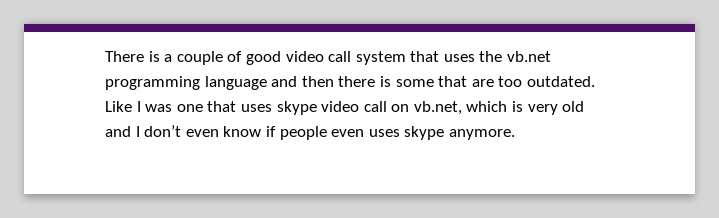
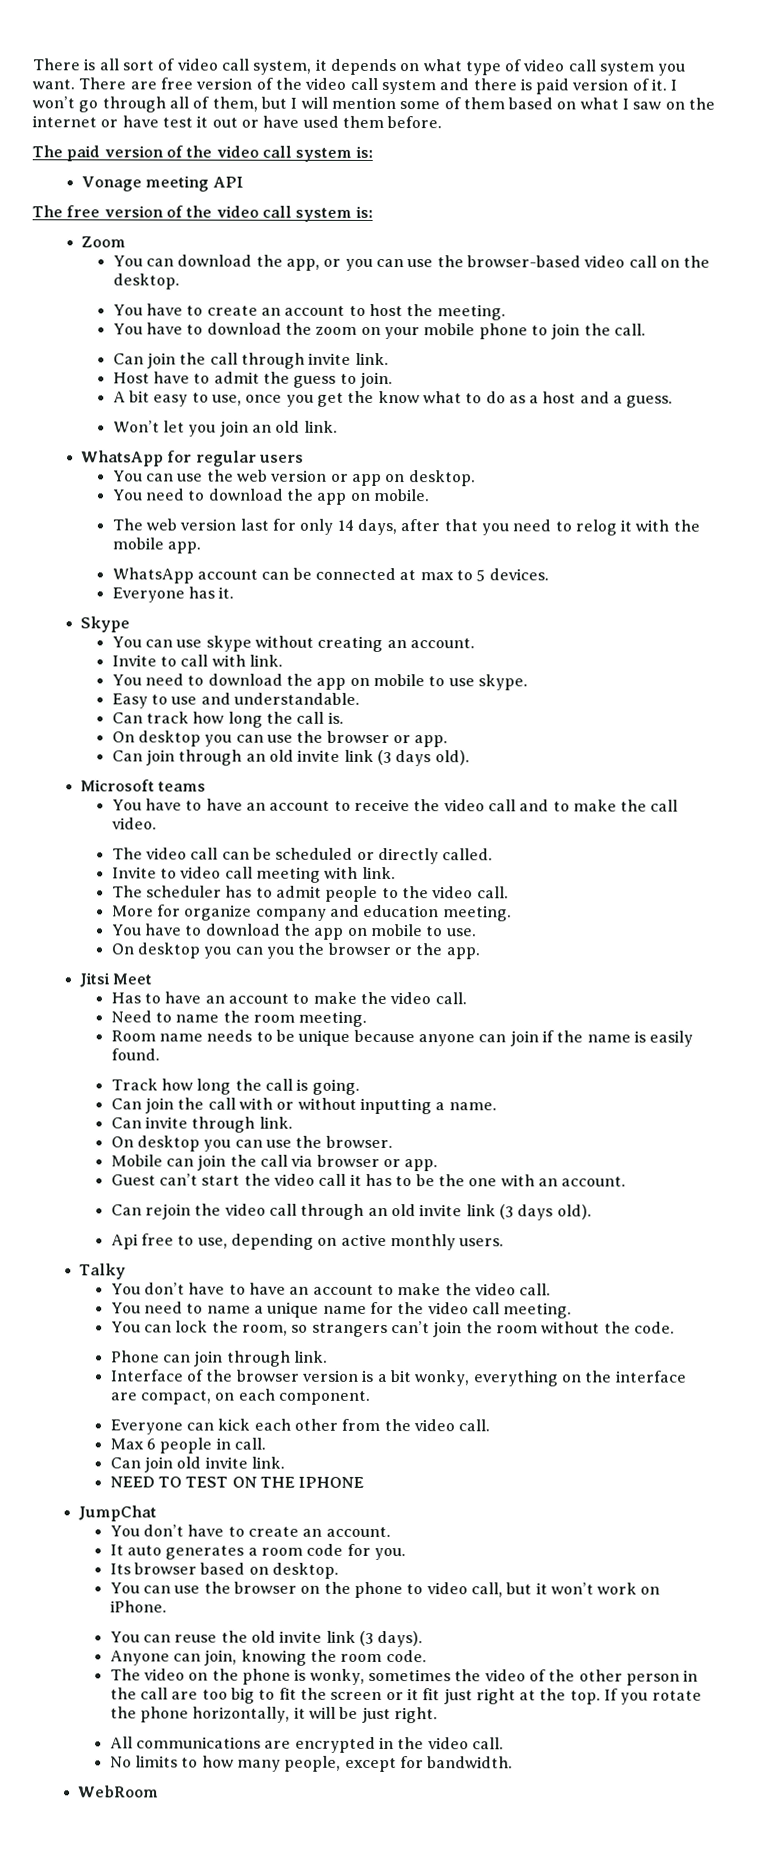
- There is a couple of good video call system that uses the vb.net programming language and then there is some that are too outdated. Like I was one that uses skype video call on vb.net, which is very old and I don’t even know if people even uses skype anymore.
+ There is all sort of video call system, it depends on what type of video call system you want. There are free version of the video call system and there is paid version of it. I won’t go through all of them, but I will mention some of them based on what I saw on the internet or have test it out or have used them before.
+ The paid version of the video call system is:
+ Vonage meeting API
+ The free version of the video call system is:
+ Zoom
+ You can download the app, or you can use the browser-based video call on the desktop.
+ You have to create an account to host the meeting.
+ You have to download the zoom on your mobile phone to join the call.
+ Can join the call through invite link.
+ Host have to admit the guess to join.
+ A bit easy to use, once you get the know what to do as a host and a guess.
+ Won’t let you join an old link.
+ WhatsApp for regular users
+ You can use the web version or app on desktop.
+ You need to download the app on mobile.
+ The web version last for only 14 days, after that you need to relog it with the mobile app.
+ WhatsApp account can be connected at max to 5 devices.
+ Everyone has it.
+ Skype
+ You can use skype without creating an account.
+ Invite to call with link.
+ You need to download the app on mobile to use skype.
+ Easy to use and understandable.
+ Can track how long the call is.
+ On desktop you can use the browser or app.
+ Can join through an old invite link (3 days old).
+ Microsoft teams
+ You have to have an account to receive the video call and to make the call video.
+ The video call can be scheduled or directly called.
+ Invite to video call meeting with link.
+ The scheduler has to admit people to the video call.
+ More for organize company and education meeting.
+ You have to download the app on mobile to use.
+ On desktop you can you the browser or the app.
+ Jitsi Meet
+ Has to have an account to make the video call.
+ Need to name the room meeting.
+ Room name needs to be unique because anyone can join if the name is easily found.
+ Track how long the call is going.
+ Can join the call with or without inputting a name.
+ Can invite through link.
+ On desktop you can use the browser.
+ Mobile can join the call via browser or app.
+ Guest can’t start the video call it has to be the one with an account.
+ Can rejoin the video call through an old invite link (3 days old).
+ Api free to use, depending on active monthly users.
+ Talky
+ You don’t have to have an account to make the video call.
+ You need to name a unique name for the video call meeting.
+ You can lock the room, so strangers can’t join the room without the code.
+ Phone can join through link.
+ Interface of the browser version is a bit wonky, everything on the interface are compact, on each component.
+ Everyone can kick each other from the video call.
+ Max 6 people in call.
+ Can join old invite link.
+ NEED TO TEST ON THE IPHONE
+ JumpChat
+ You don’t have to create an account.
+ It auto generates a room code for you.
+ Its browser based on desktop.
+ You can use the browser on the phone to video call, but it won’t work on iPhone.
+ You can reuse the old invite link (3 days).
+ Anyone can join, knowing the room code.
+ The video on the phone is wonky, sometimes the video of the other person in the call are too big to fit the screen or it fit just right at the top. If you rotate the phone horizontally, it will be just right.
+ All communications are encrypted in the video call.
+ No limits to how many people, except for bandwidth.
+ WebRoom

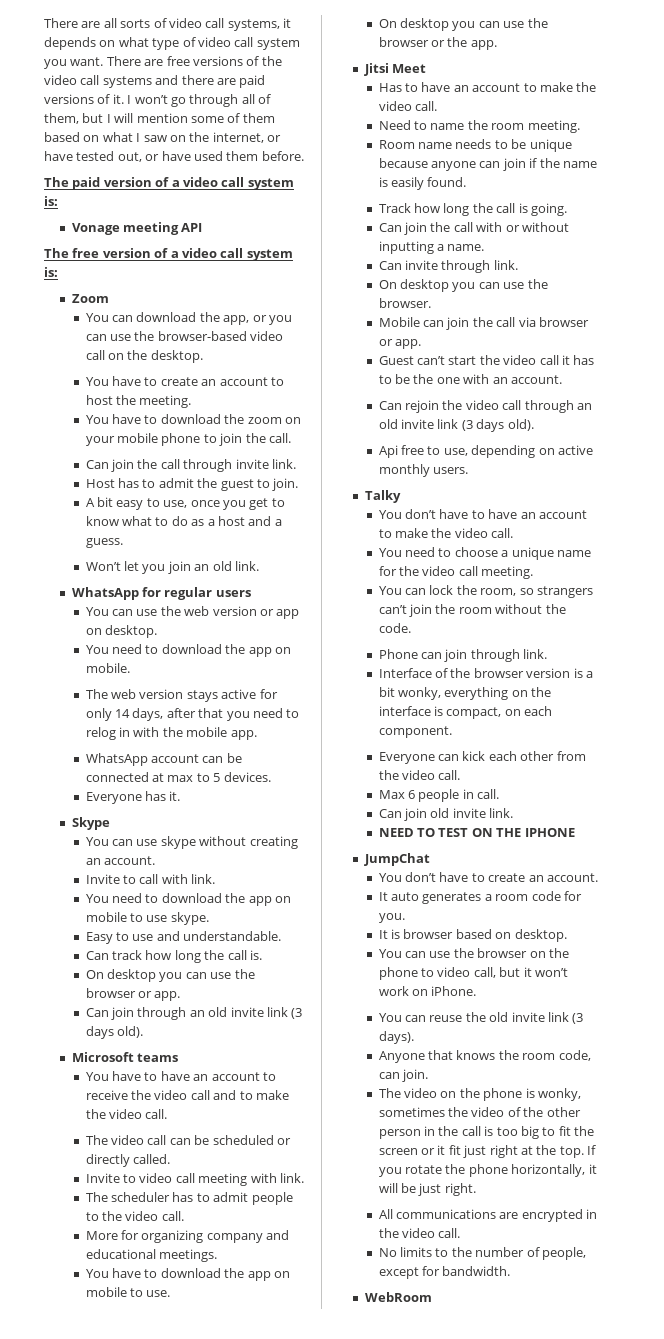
- There is all sort of video call system, it depends on what type of video call system you want.
+ There are all sorts of video call systems, it depends on what type of video call system you want.
- There are free version of the video call system and there is paid version of it.
+ There are free versions of the video call systems and there are paid versions of it.
- I won’t go through all of them, but I will mention some of them based on what I saw on the internet or have test it out or have used them before.
+ I won’t go through all of them, but I will mention some of them based on what I saw on the internet, or have tested out, or have used them before.
- The paid version of the video call system is:
+ The paid version of a video call system is:
- The free version of the video call system is:
+ The free version of a video call system is:
- Host have to admit the guess to join.
+ Host has to admit the guest to join.
- A bit easy to use, once you get the know what to do as a host and a guess.
+ A bit easy to use, once you get to know what to do as a host and a guess.
- The web version last for only 14 days, after that you need to relog it with the mobile app.
+ The web version stays active for only 14 days, after that you need to relog in with the mobile app.
- You have to have an account to receive the video call and to make the call video.
+ You have to have an account to receive the video call and to make the video call.
- More for organize company and education meeting.
+ More for organizing company and educational meetings.
- On desktop you can you the browser or the app.
+ On desktop you can use the browser or the app.
- You need to name a unique name for the video call meeting.
+ You need to choose a unique name for the video call meeting.
- Interface of the browser version is a bit wonky, everything on the interface are compact, on each component.
+ Interface of the browser version is a bit wonky, everything on the interface is compact, on each component.
- Its browser based on desktop.
+ It is browser based on desktop.
- Anyone can join, knowing the room code.
+ Anyone that knows the room code, can join.
- The video on the phone is wonky, sometimes the video of the other person in the call are too big to fit the screen or it fit just right at the top.
+ The video on the phone is wonky, sometimes the video of the other person in the call is too big to fit the screen or it fit just right at the top.
- No limits to how many people, except for bandwidth.
+ No limits to the number of people, except for bandwidth.

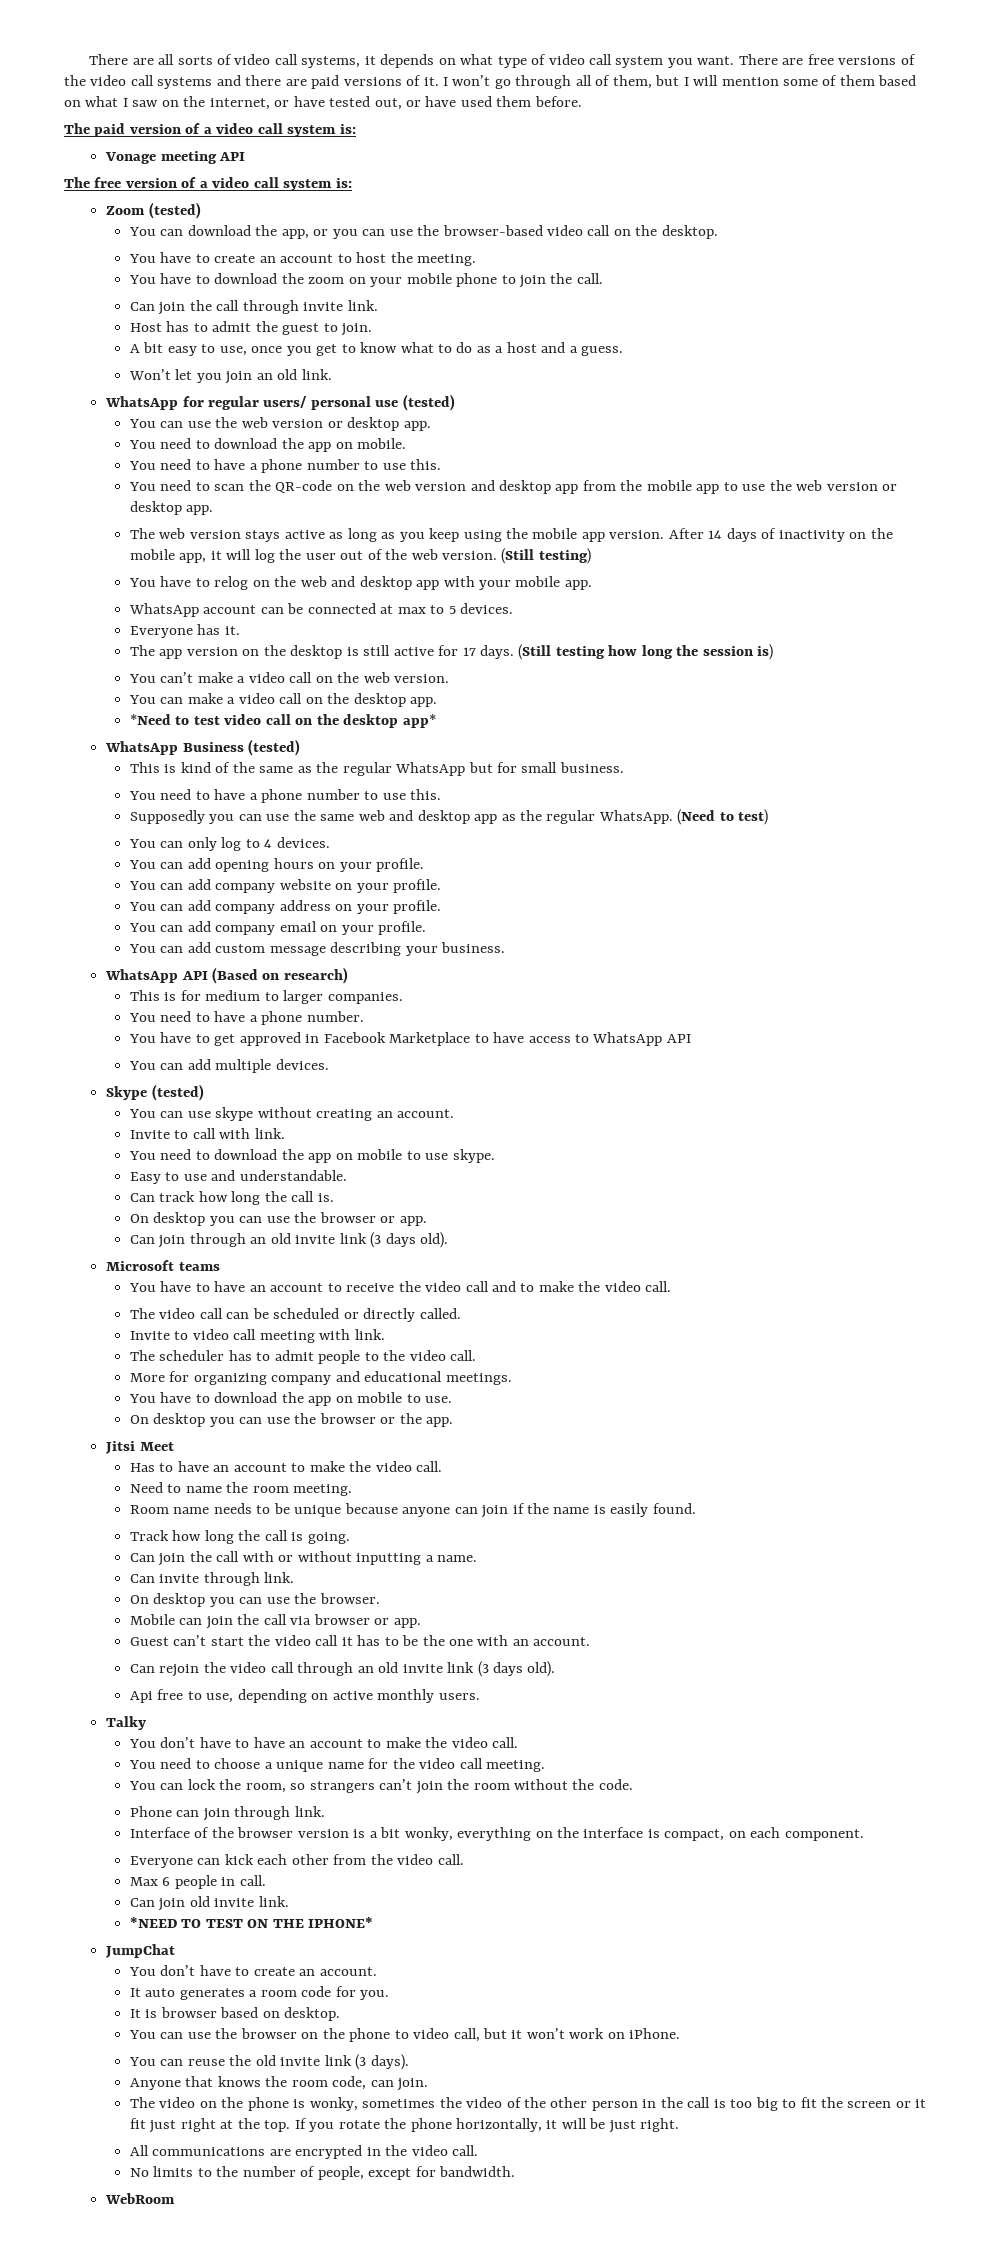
- Zoom
+ Zoom (tested)
- WhatsApp for regular users
+ WhatsApp for regular users/ personal use (tested)
- You can use the web version or app on desktop.
+ You can use the web version or desktop app.
  You need to download the app on mobile.
+ You need to have a phone number to use this.
+ You need to scan the QR-code on the web version and desktop app from the mobile app to use the web version or desktop app.
- The web version stays active for only 14 days, after that you need to relog in with the mobile app.
+ The web version stays active as long as you keep using the mobile app version. After 14 days of inactivity on the mobile app, it will log the user out of the web version. (Still testing)
+ You have to relog on the web and desktop app with your mobile app.
+ The app version on the desktop is still active for 17 days. (Still testing how long the session is)
+ You can’t make a video call on the web version.
+ You can make a video call on the desktop app.
+ *Need to test video call on the desktop app*
+ WhatsApp Business (tested)
+ This is kind of the same as the regular WhatsApp but for small business.
+ You need to have a phone number to use this.
+ Supposedly you can use the same web and desktop app as the regular WhatsApp. (Need to test)
+ You can only log to 4 devices.
+ You can add opening hours on your profile.
+ You can add company website on your profile.
+ You can add company address on your profile.
+ You can add company email on your profile.
+ You can add custom message describing your business.
+ WhatsApp API (Based on research)
+ This is for medium to larger companies.
+ You need to have a phone number.
+ You have to get approved in Facebook Marketplace to have access to WhatsApp API
+ You can add multiple devices.
- Skype
+ Skype (tested)
- NEED TO TEST ON THE IPHONE
+ *NEED TO TEST ON THE IPHONE*

